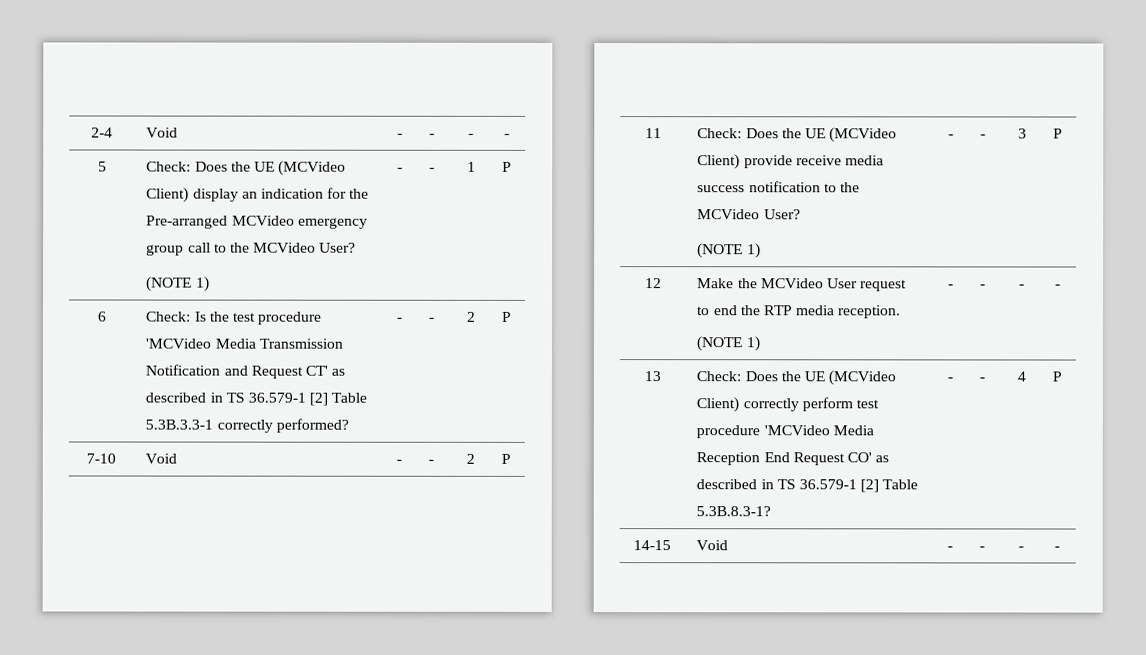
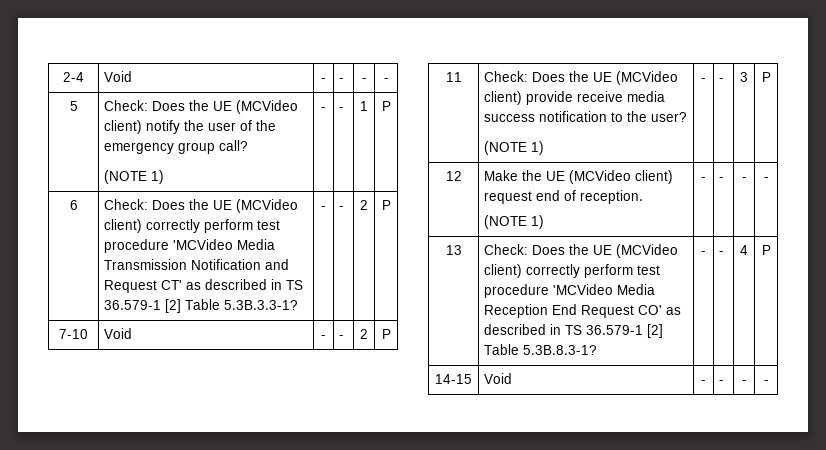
- 5 | Check: Does the UE (MCVideo Client) display an indication for the Pre-arranged MCVideo emergency group call to the MCVideo User?
+ 5 | Check: Does the UE (MCVideo client) notify the user of the emergency group call?
- 6 | Check: Is the test procedure 'MCVideo Media Transmission Notification and Request CT' as described in TS 36.579-1 [2] Table 5.3B.3.3-1 correctly performed? | - | - | 2 | P
+ 6 | Check: Does the UE (MCVideo client) correctly perform test procedure 'MCVideo Media Transmission Notification and Request CT' as described in TS 36.579-1 [2] Table 5.3B.3.3-1? | - | - | 2 | P
- 11 | Check: Does the UE (MCVideo Client) provide receive media success notification to the MCVideo User?
+ 11 | Check: Does the UE (MCVideo client) provide receive media success notification to the user?
- 12 | Make the MCVideo User request to end the RTP media reception.
+ 12 | Make the UE (MCVideo client) request end of reception.
- 13 | Check: Does the UE (MCVideo Client) correctly perform test procedure 'MCVideo Media Reception End Request CO' as described in TS 36.579-1 [2] Table 5.3B.8.3-1? | - | - | 4 | P
+ 13 | Check: Does the UE (MCVideo client) correctly perform test procedure 'MCVideo Media Reception End Request CO' as described in TS 36.579-1 [2] Table 5.3B.8.3-1? | - | - | 4 | P

